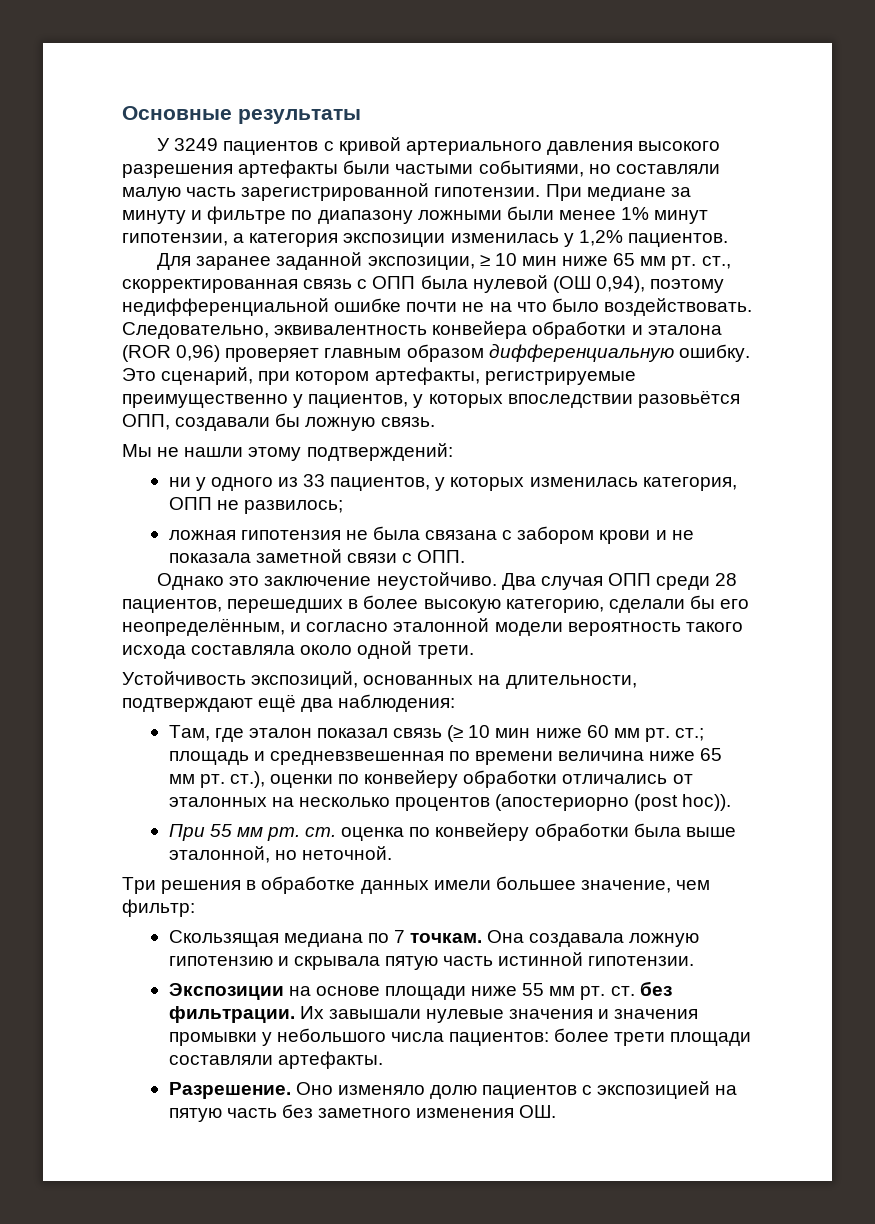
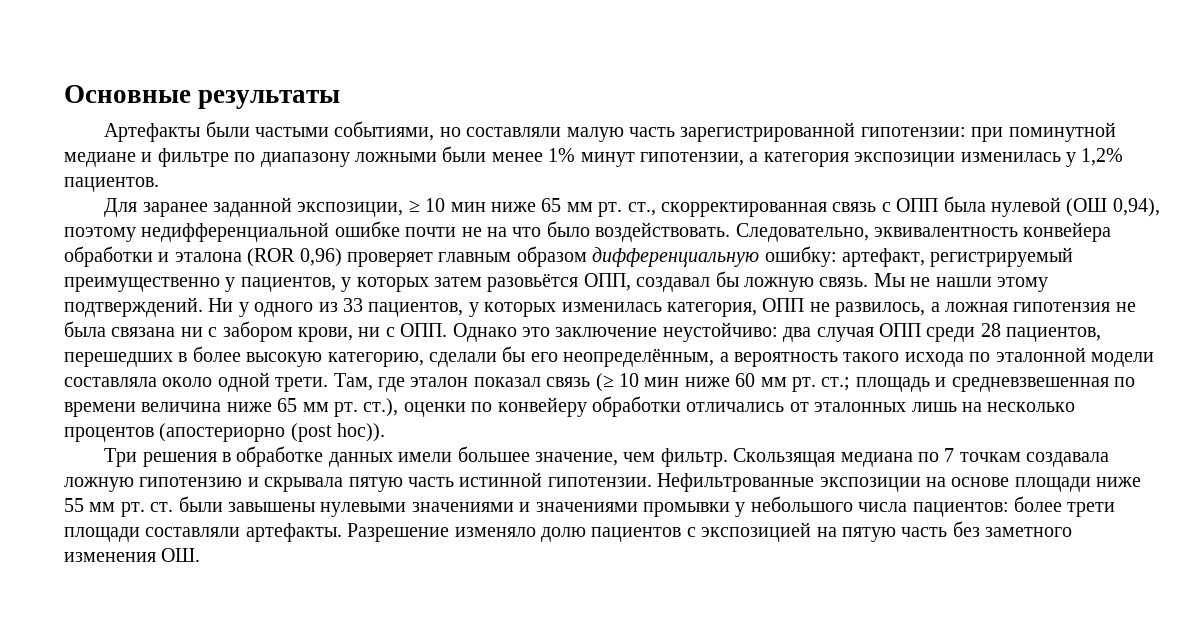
- У 3249 пациентов с кривой артериального давления высокого разрешения артефакты были частыми событиями, но составляли малую часть зарегистрированной гипотензии. При медиане за минуту и фильтре по диапазону ложными были менее 1% минут гипотензии, а категория экспозиции изменилась у 1,2% пациентов.
+ Артефакты были частыми событиями, но составляли малую часть зарегистрированной гипотензии: при поминутной медиане и фильтре по диапазону ложными были менее 1% минут гипотензии, а категория экспозиции изменилась у 1,2% пациентов.
- Следовательно, эквивалентность конвейера обработки и эталона (ROR 0,96) проверяет главным образом дифференциальную ошибку. Это сценарий, при котором артефакты, регистрируемые преимущественно у пациентов, у которых впоследствии разовьётся ОПП, создавали бы ложную связь.
- Мы не нашли этому подтверждений:
- ни у одного из 33 пациентов, у которых изменилась категория, ОПП не развилось;
- ложная гипотензия не была связана с забором крови и не показала заметной связи с ОПП.
- Однако это заключение неустойчиво. Два случая ОПП среди 28 пациентов, перешедших в более высокую категорию, сделали бы его неопределённым, и согласно эталонной модели вероятность такого исхода составляла около одной трети.
- Устойчивость экспозиций, основанных на длительности, подтверждают ещё два наблюдения:
- Там, где эталон показал связь (≥ 10 мин ниже 60 мм рт. ст.;
+ Следовательно, эквивалентность конвейера обработки и эталона (ROR 0,96) проверяет главным образом дифференциальную ошибку: артефакт, регистрируемый преимущественно у пациентов, у которых затем разовьётся ОПП, создавал бы ложную связь. Мы не нашли этому подтверждений. Ни у одного из 33 пациентов, у которых изменилась категория, ОПП не развилось, а ложная гипотензия не была связана ни с забором крови, ни с ОПП. Однако это заключение неустойчиво: два случая ОПП среди 28 пациентов, перешедших в более высокую категорию, сделали бы его неопределённым, а вероятность такого исхода по эталонной модели составляла около одной трети. Там, где эталон показал связь (≥ 10 мин ниже 60 мм рт. ст.;
- площадь и средневзвешенная по времени величина ниже 65 мм рт. ст.), оценки по конвейеру обработки отличались от эталонных на несколько процентов (апостериорно (post hoc)).
+ площадь и средневзвешенная по времени величина ниже 65 мм рт. ст.), оценки по конвейеру обработки отличались от эталонных лишь на несколько процентов (апостериорно (post hoc)).
- При 55 мм рт. ст. оценка по конвейеру обработки была выше эталонной, но неточной.
- Три решения в обработке данных имели большее значение, чем фильтр:
- Скользящая медиана по 7 точкам. Она создавала ложную гипотензию и скрывала пятую часть истинной гипотензии.
- Экспозиции на основе площади ниже 55 мм рт. ст. без фильтрации. Их завышали нулевые значения и значения промывки у небольшого числа пациентов: более трети площади составляли артефакты.
- Разрешение. Оно изменяло долю пациентов с экспозицией на пятую часть без заметного изменения ОШ.
+ Три решения в обработке данных имели большее значение, чем фильтр. Скользящая медиана по 7 точкам создавала ложную гипотензию и скрывала пятую часть истинной гипотензии. Нефильтрованные экспозиции на основе площади ниже 55 мм рт. ст. были завышены нулевыми значениями и значениями промывки у небольшого числа пациентов: более трети площади составляли артефакты. Разрешение изменяло долю пациентов с экспозицией на пятую часть без заметного изменения ОШ.

